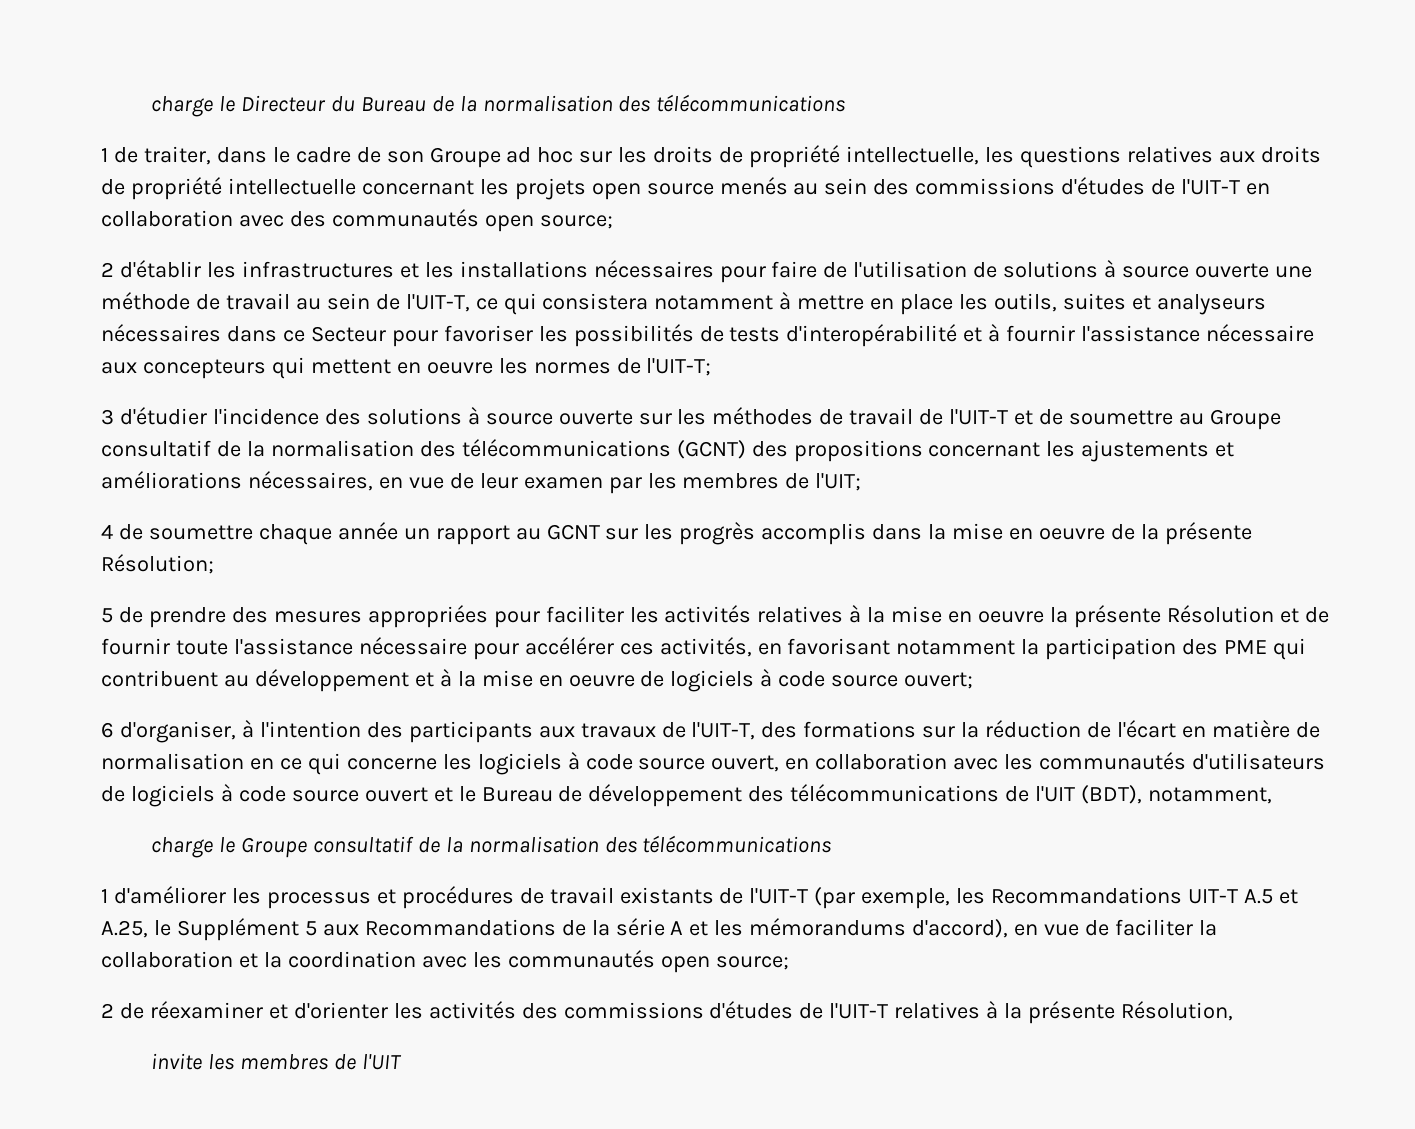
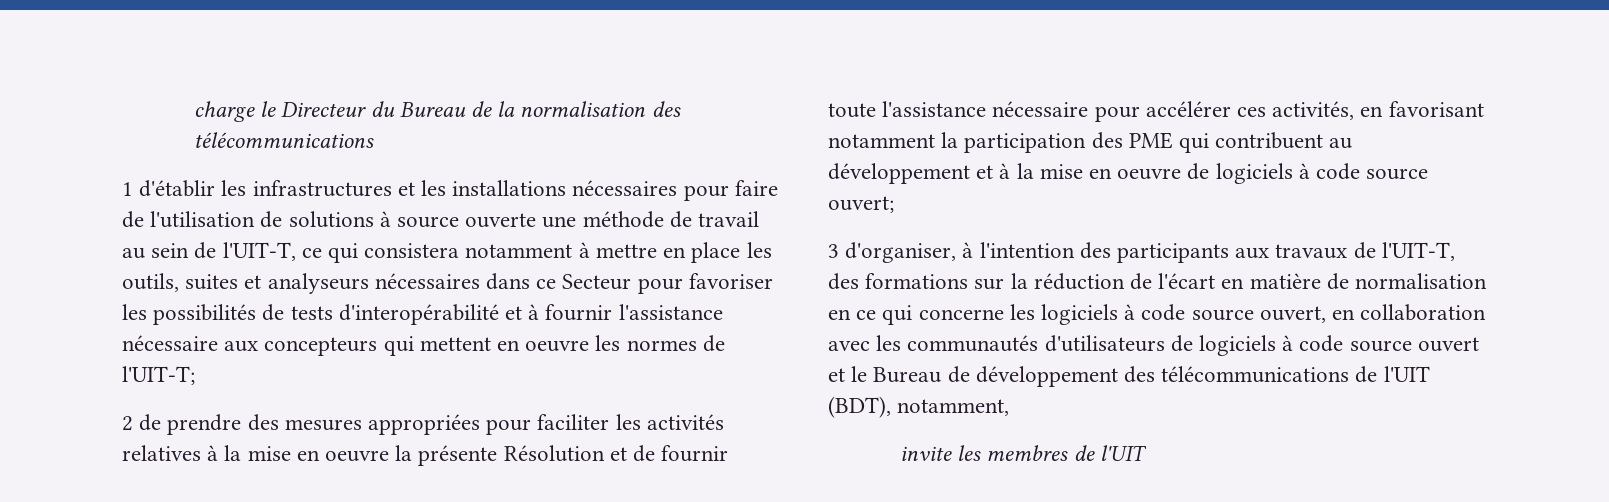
- 1 de traiter, dans le cadre de son Groupe ad hoc sur les droits de propriété intellectuelle, les questions relatives aux droits de propriété intellectuelle concernant les projets open source menés au sein des commissions d'études de l'UIT-T en collaboration avec des communautés open source;
- 2 d'établir les infrastructures et les installations nécessaires pour faire de l'utilisation de solutions à source ouverte une méthode de travail au sein de l'UIT-T, ce qui consistera notamment à mettre en place les outils, suites et analyseurs nécessaires dans ce Secteur pour favoriser les possibilités de tests d'interopérabilité et à fournir l'assistance nécessaire aux concepteurs qui mettent en oeuvre les normes de l'UIT-T;
+ 1 d'établir les infrastructures et les installations nécessaires pour faire de l'utilisation de solutions à source ouverte une méthode de travail au sein de l'UIT-T, ce qui consistera notamment à mettre en place les outils, suites et analyseurs nécessaires dans ce Secteur pour favoriser les possibilités de tests d'interopérabilité et à fournir l'assistance nécessaire aux concepteurs qui mettent en oeuvre les normes de l'UIT-T;
- 3 d'étudier l'incidence des solutions à source ouverte sur les méthodes de travail de l'UIT-T et de soumettre au Groupe consultatif de la normalisation des télécommunications (GCNT) des propositions concernant les ajustements et améliorations nécessaires, en vue de leur examen par les membres de l'UIT;
- 4 de soumettre chaque année un rapport au GCNT sur les progrès accomplis dans la mise en oeuvre de la présente Résolution;
- 5 de prendre des mesures appropriées pour faciliter les activités relatives à la mise en oeuvre la présente Résolution et de fournir toute l'assistance nécessaire pour accélérer ces activités, en favorisant notamment la participation des PME qui contribuent au développement et à la mise en oeuvre de logiciels à code source ouvert;
+ 2 de prendre des mesures appropriées pour faciliter les activités relatives à la mise en oeuvre la présente Résolution et de fournir toute l'assistance nécessaire pour accélérer ces activités, en favorisant notamment la participation des PME qui contribuent au développement et à la mise en oeuvre de logiciels à code source ouvert;
- 6 d'organiser, à l'intention des participants aux travaux de l'UIT-T, des formations sur la réduction de l'écart en matière de normalisation en ce qui concerne les logiciels à code source ouvert, en collaboration avec les communautés d'utilisateurs de logiciels à code source ouvert et le Bureau de développement des télécommunications de l'UIT (BDT), notamment,
+ 3 d'organiser, à l'intention des participants aux travaux de l'UIT-T, des formations sur la réduction de l'écart en matière de normalisation en ce qui concerne les logiciels à code source ouvert, en collaboration avec les communautés d'utilisateurs de logiciels à code source ouvert et le Bureau de développement des télécommunications de l'UIT (BDT), notamment,
- charge le Groupe consultatif de la normalisation des télécommunications
- 1 d'améliorer les processus et procédures de travail existants de l'UIT-T (par exemple, les Recommandations UIT-T A.5 et A.25, le Supplément 5 aux Recommandations de la série A et les mémorandums d'accord), en vue de faciliter la collaboration et la coordination avec les communautés open source;
- 2 de réexaminer et d'orienter les activités des commissions d'études de l'UIT-T relatives à la présente Résolution,

